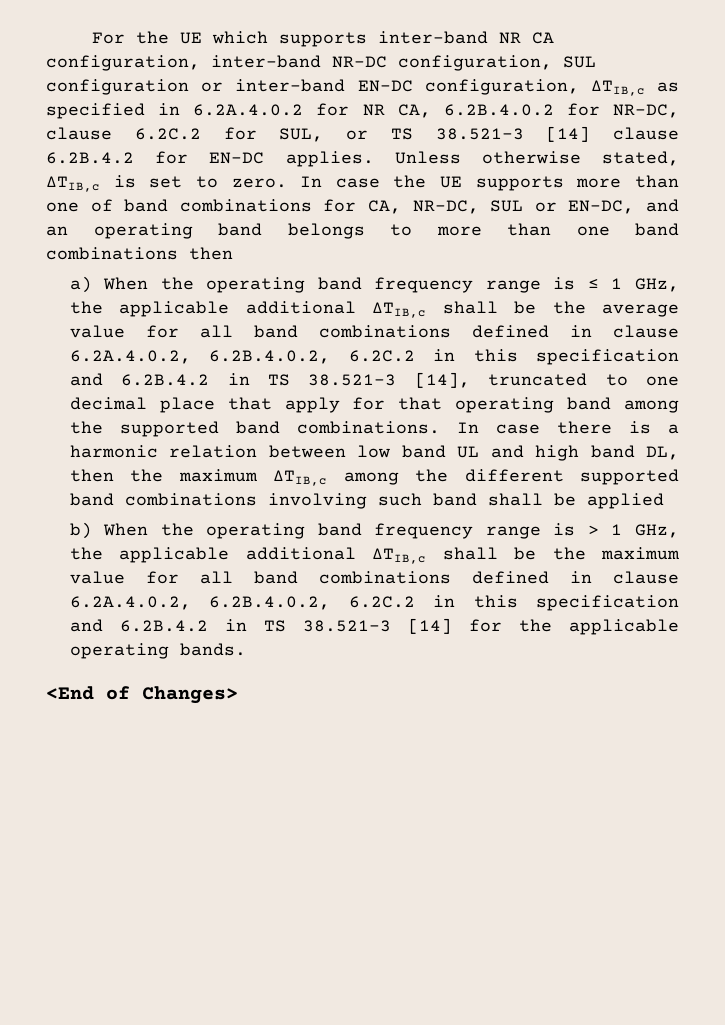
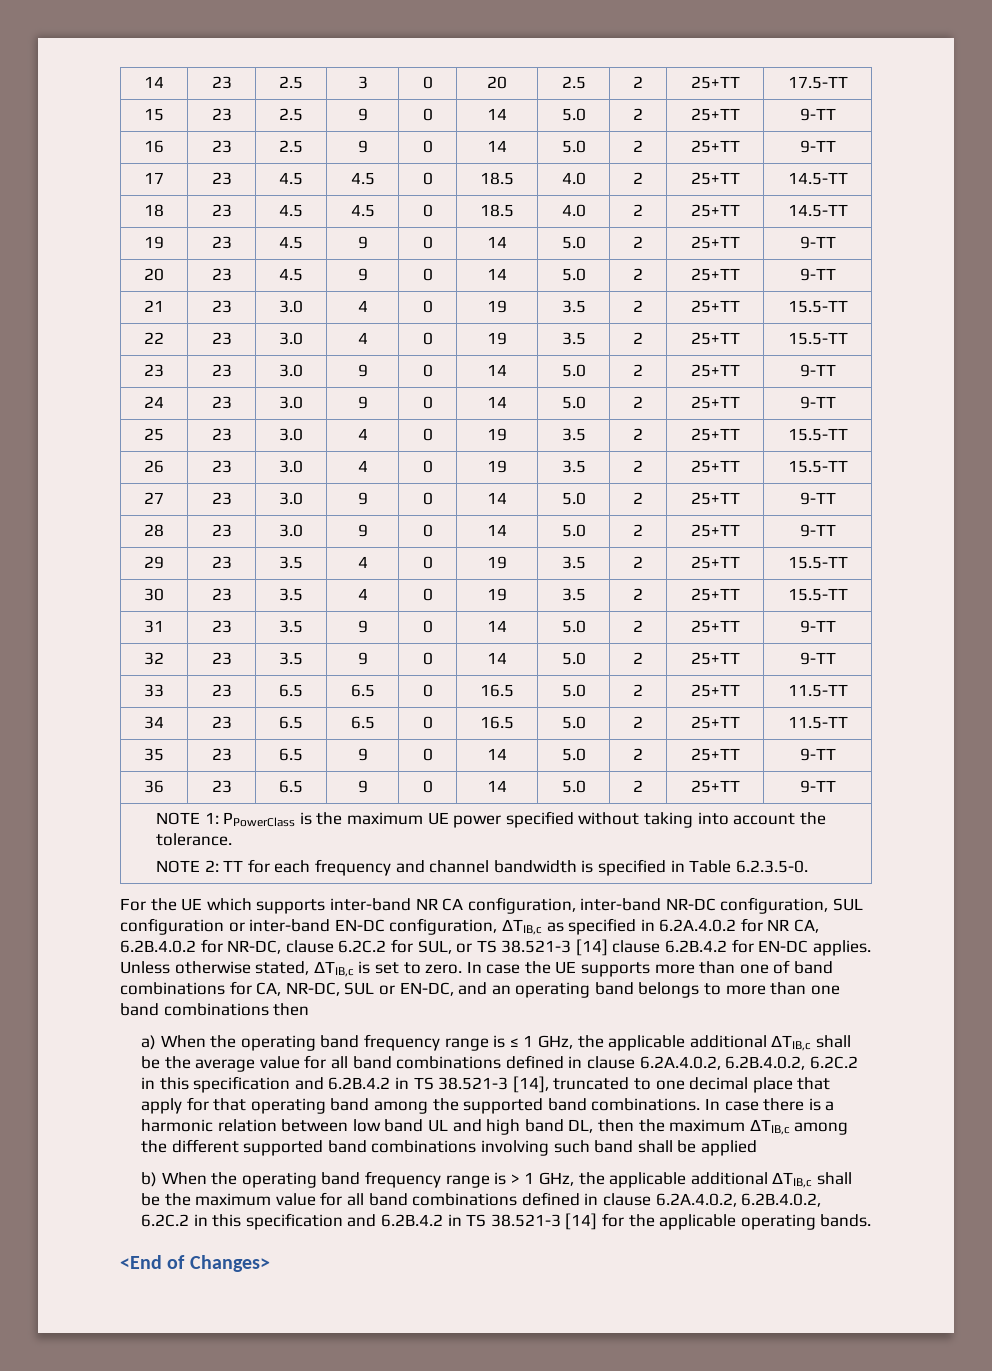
+ 14 | 23 | 2.5 | 3 | 0 | 20 | 2.5 | 2 | 25+TT | 17.5-TT
+ 15 | 23 | 2.5 | 9 | 0 | 14 | 5.0 | 2 | 25+TT | 9-TT
+ 16 | 23 | 2.5 | 9 | 0 | 14 | 5.0 | 2 | 25+TT | 9-TT
+ 17 | 23 | 4.5 | 4.5 | 0 | 18.5 | 4.0 | 2 | 25+TT | 14.5-TT
+ 18 | 23 | 4.5 | 4.5 | 0 | 18.5 | 4.0 | 2 | 25+TT | 14.5-TT
+ 19 | 23 | 4.5 | 9 | 0 | 14 | 5.0 | 2 | 25+TT | 9-TT
+ 20 | 23 | 4.5 | 9 | 0 | 14 | 5.0 | 2 | 25+TT | 9-TT
+ 21 | 23 | 3.0 | 4 | 0 | 19 | 3.5 | 2 | 25+TT | 15.5-TT
+ 22 | 23 | 3.0 | 4 | 0 | 19 | 3.5 | 2 | 25+TT | 15.5-TT
+ 23 | 23 | 3.0 | 9 | 0 | 14 | 5.0 | 2 | 25+TT | 9-TT
+ 24 | 23 | 3.0 | 9 | 0 | 14 | 5.0 | 2 | 25+TT | 9-TT
+ 25 | 23 | 3.0 | 4 | 0 | 19 | 3.5 | 2 | 25+TT | 15.5-TT
+ 26 | 23 | 3.0 | 4 | 0 | 19 | 3.5 | 2 | 25+TT | 15.5-TT
+ 27 | 23 | 3.0 | 9 | 0 | 14 | 5.0 | 2 | 25+TT | 9-TT
+ 28 | 23 | 3.0 | 9 | 0 | 14 | 5.0 | 2 | 25+TT | 9-TT
+ 29 | 23 | 3.5 | 4 | 0 | 19 | 3.5 | 2 | 25+TT | 15.5-TT
+ 30 | 23 | 3.5 | 4 | 0 | 19 | 3.5 | 2 | 25+TT | 15.5-TT
+ 31 | 23 | 3.5 | 9 | 0 | 14 | 5.0 | 2 | 25+TT | 9-TT
+ 32 | 23 | 3.5 | 9 | 0 | 14 | 5.0 | 2 | 25+TT | 9-TT
+ 33 | 23 | 6.5 | 6.5 | 0 | 16.5 | 5.0 | 2 | 25+TT | 11.5-TT
+ 34 | 23 | 6.5 | 6.5 | 0 | 16.5 | 5.0 | 2 | 25+TT | 11.5-TT
+ 35 | 23 | 6.5 | 9 | 0 | 14 | 5.0 | 2 | 25+TT | 9-TT
+ 36 | 23 | 6.5 | 9 | 0 | 14 | 5.0 | 2 | 25+TT | 9-TT
+ NOTE 1: PPowerClass is the maximum UE power specified without taking into account the tolerance.
+ NOTE 2: TT for each frequency and channel bandwidth is specified in Table 6.2.3.5-0.

